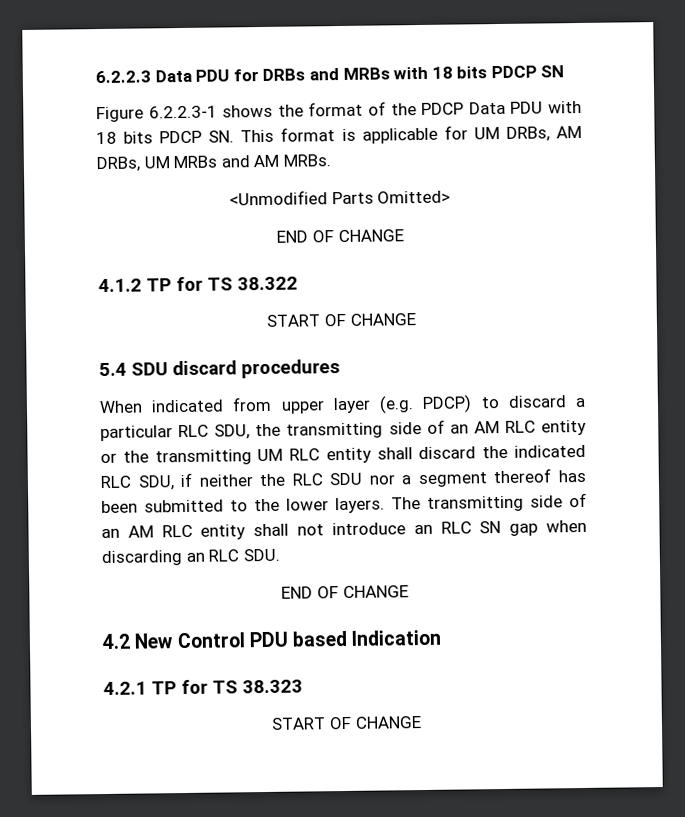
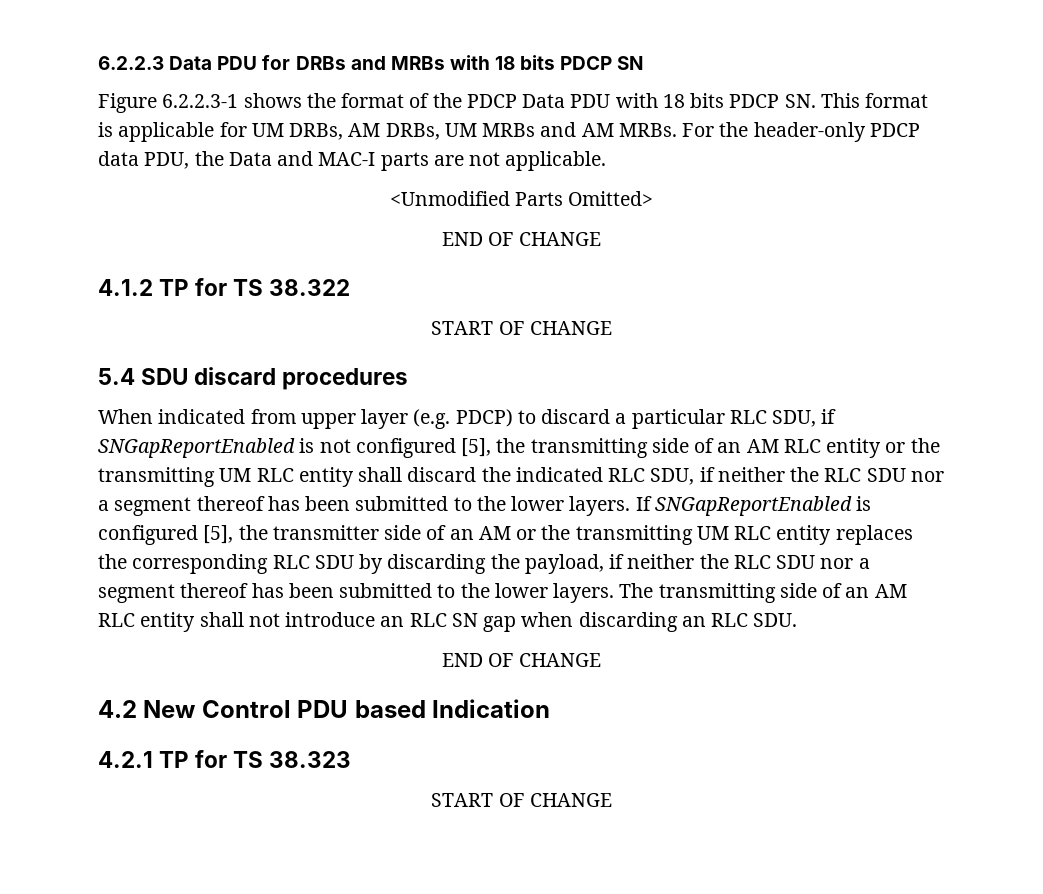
+ For the header-only PDCP data PDU, the Data and MAC-I parts are not applicable.
- When indicated from upper layer (e.g. PDCP) to discard a particular RLC SDU, the transmitting side of an AM RLC entity or the transmitting UM RLC entity shall discard the indicated RLC SDU, if neither the RLC SDU nor a segment thereof has been submitted to the lower layers.
+ When indicated from upper layer (e.g. PDCP) to discard a particular RLC SDU, if SNGapReportEnabled is not configured [5], the transmitting side of an AM RLC entity or the transmitting UM RLC entity shall discard the indicated RLC SDU, if neither the RLC SDU nor a segment thereof has been submitted to the lower layers.
+ If SNGapReportEnabled is configured [5], the transmitter side of an AM or the transmitting UM RLC entity replaces the corresponding RLC SDU by discarding the payload, if neither the RLC SDU nor a segment thereof has been submitted to the lower layers.

